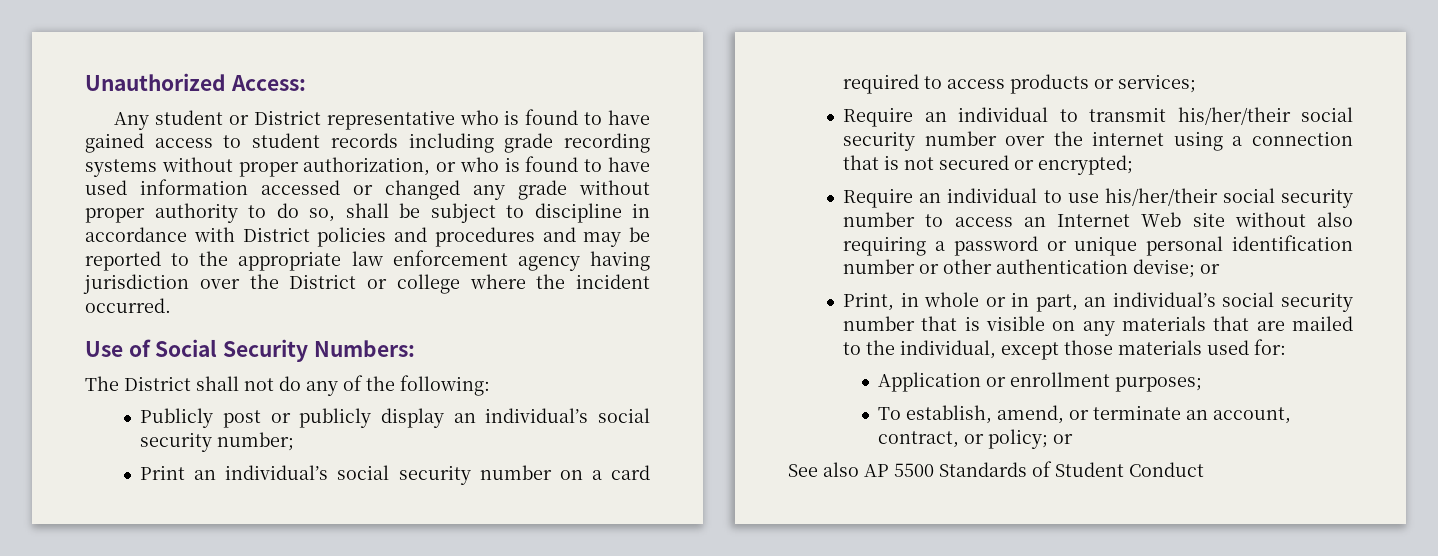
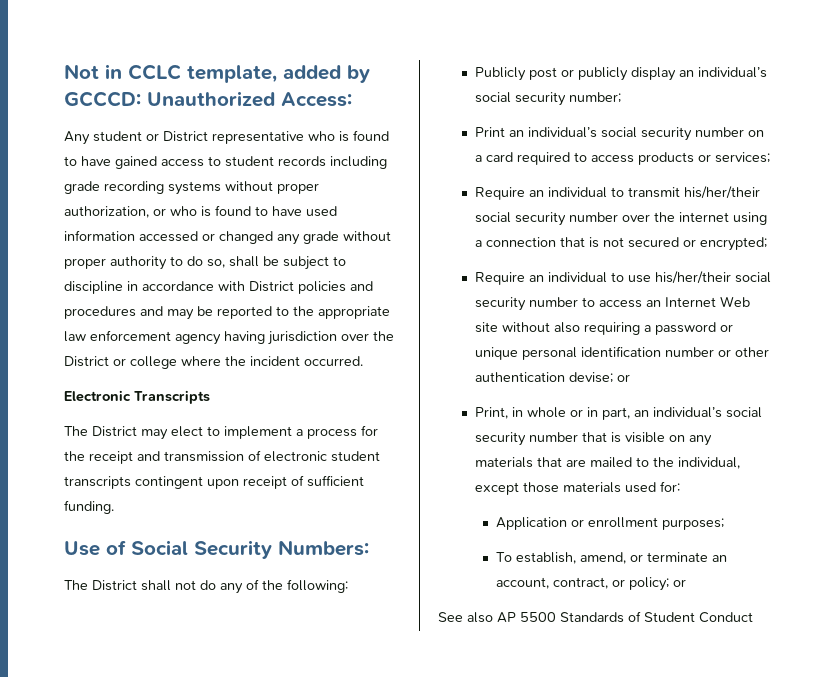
- Unauthorized Access:
+ Not in CCLC template, added by GCCCD: Unauthorized Access:
+ Electronic Transcripts
+ The District may elect to implement a process for the receipt and transmission of electronic student transcripts contingent upon receipt of sufficient funding.

